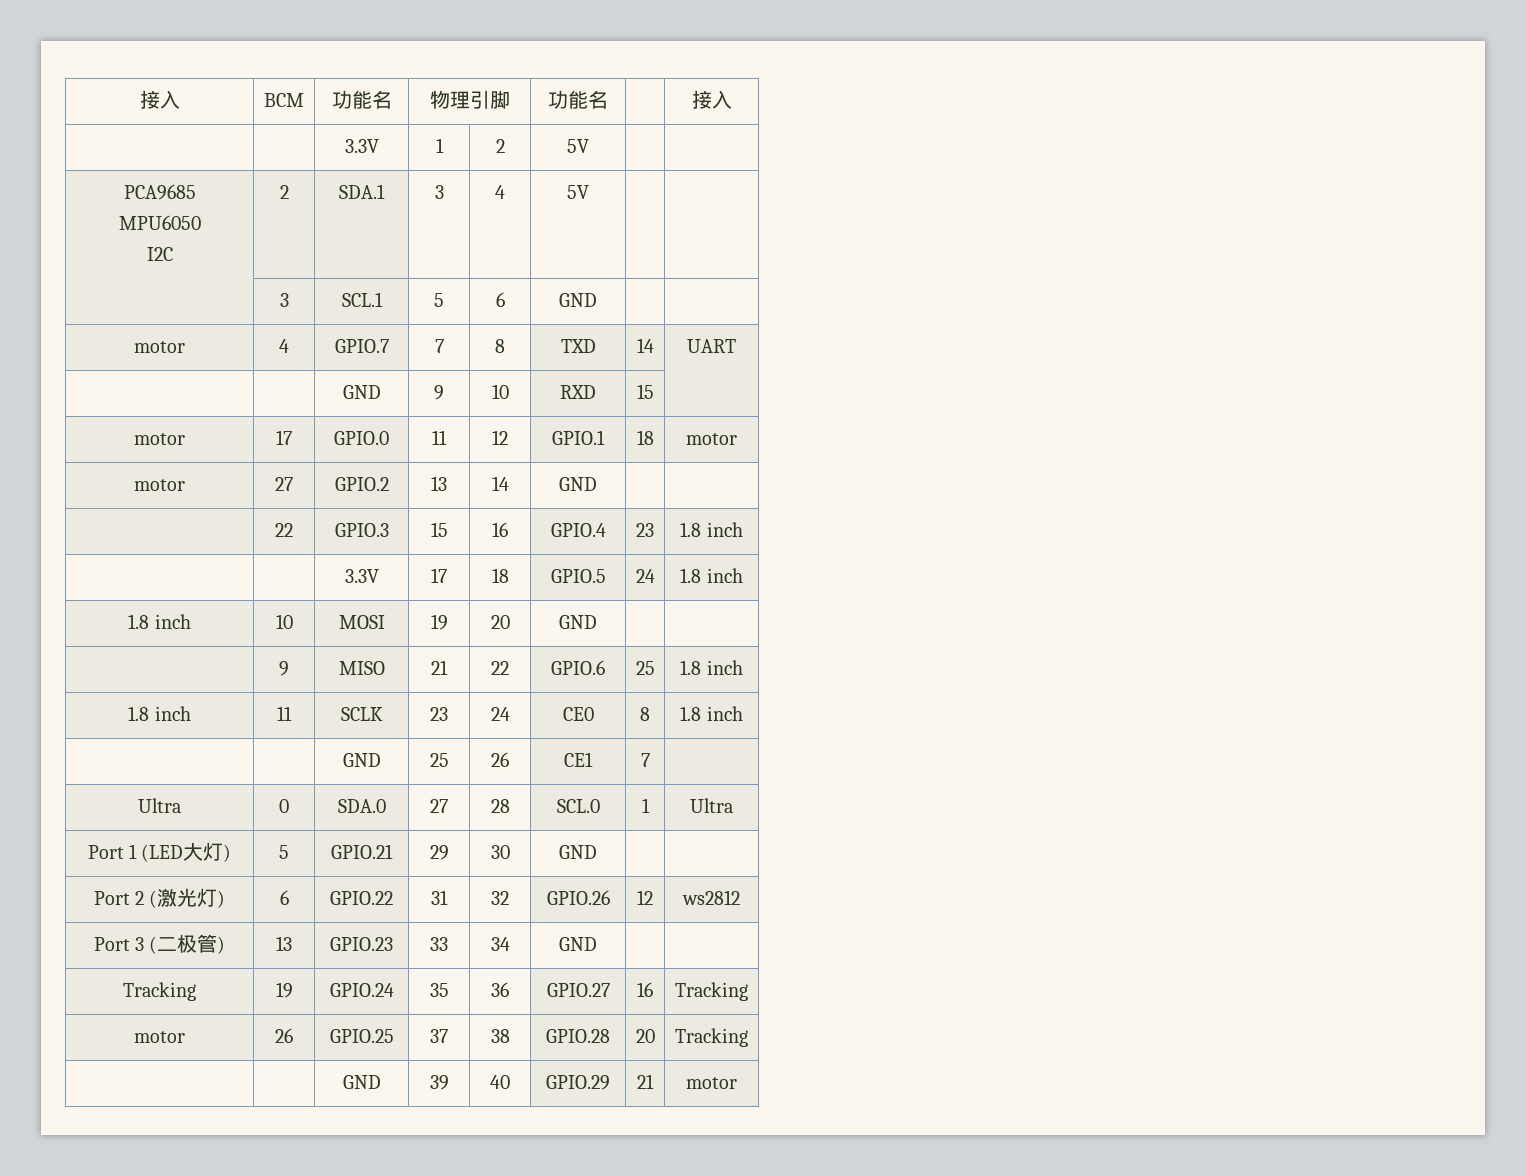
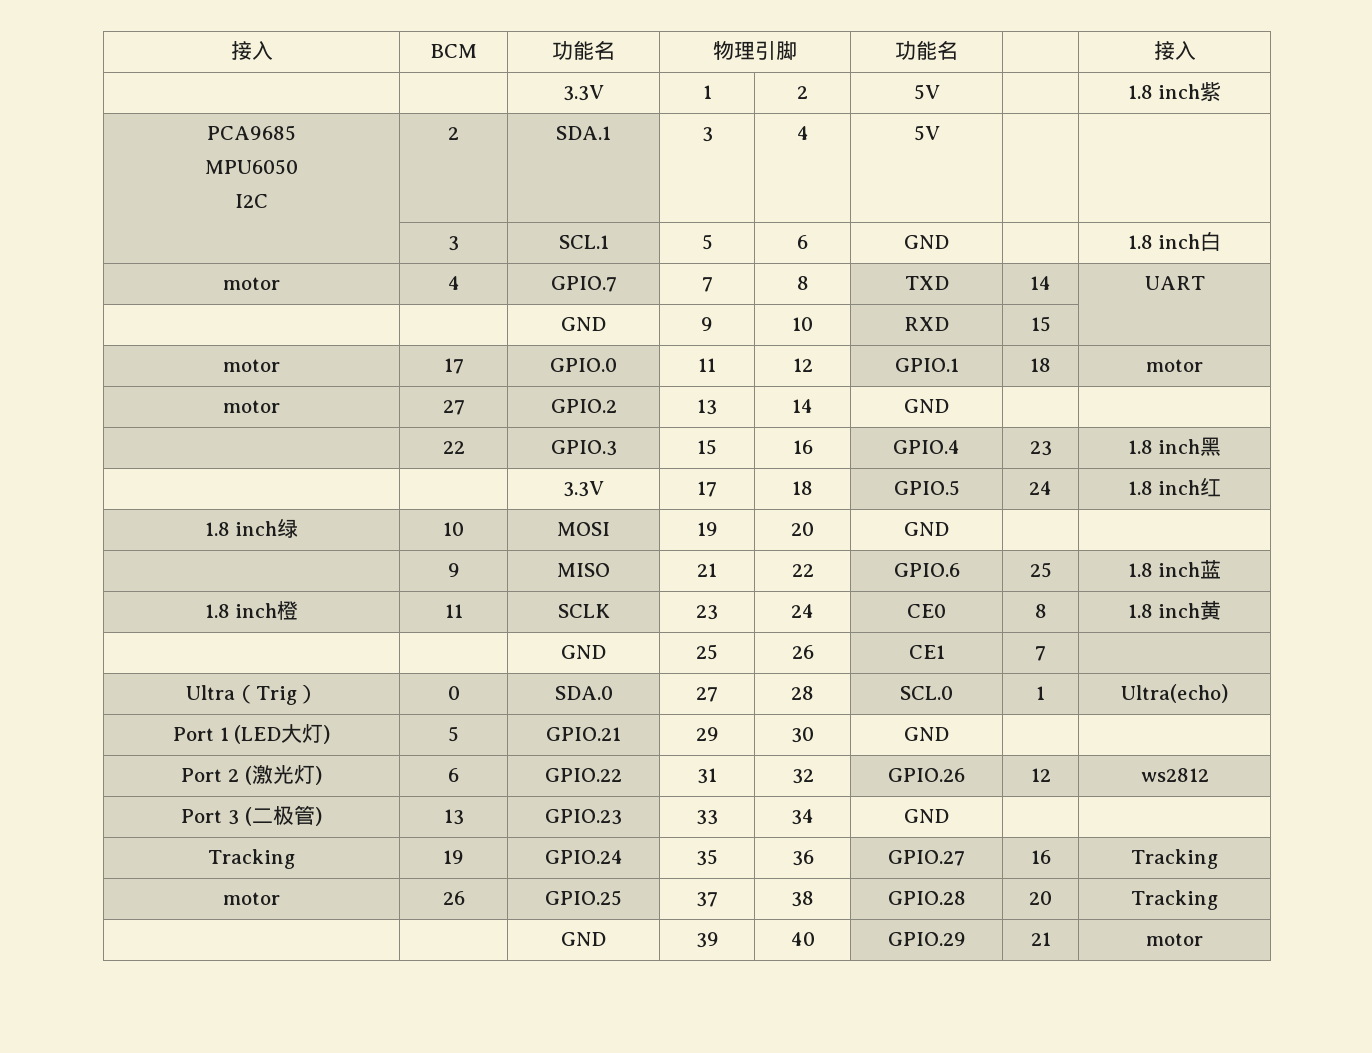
- | | 3.3V | 1 | 2 | 5V | |
+ | | 3.3V | 1 | 2 | 5V | | 1.8 inch紫
- | 3 | SCL.1 | 5 | 6 | GND | |
+ | 3 | SCL.1 | 5 | 6 | GND | | 1.8 inch白
- | 22 | GPIO.3 | 15 | 16 | GPIO.4 | 23 | 1.8 inch
+ | 22 | GPIO.3 | 15 | 16 | GPIO.4 | 23 | 1.8 inch黑
- | | 3.3V | 17 | 18 | GPIO.5 | 24 | 1.8 inch
- 1.8 inch | 10 | MOSI | 19 | 20 | GND | |
+ | | 3.3V | 17 | 18 | GPIO.5 | 24 | 1.8 inch红
+ 1.8 inch绿 | 10 | MOSI | 19 | 20 | GND | |
- | 9 | MISO | 21 | 22 | GPIO.6 | 25 | 1.8 inch
- 1.8 inch | 11 | SCLK | 23 | 24 | CE0 | 8 | 1.8 inch
+ | 9 | MISO | 21 | 22 | GPIO.6 | 25 | 1.8 inch蓝
+ 1.8 inch橙 | 11 | SCLK | 23 | 24 | CE0 | 8 | 1.8 inch黄
- Ultra | 0 | SDA.0 | 27 | 28 | SCL.0 | 1 | Ultra
+ Ultra（Trig） | 0 | SDA.0 | 27 | 28 | SCL.0 | 1 | Ultra(echo)

